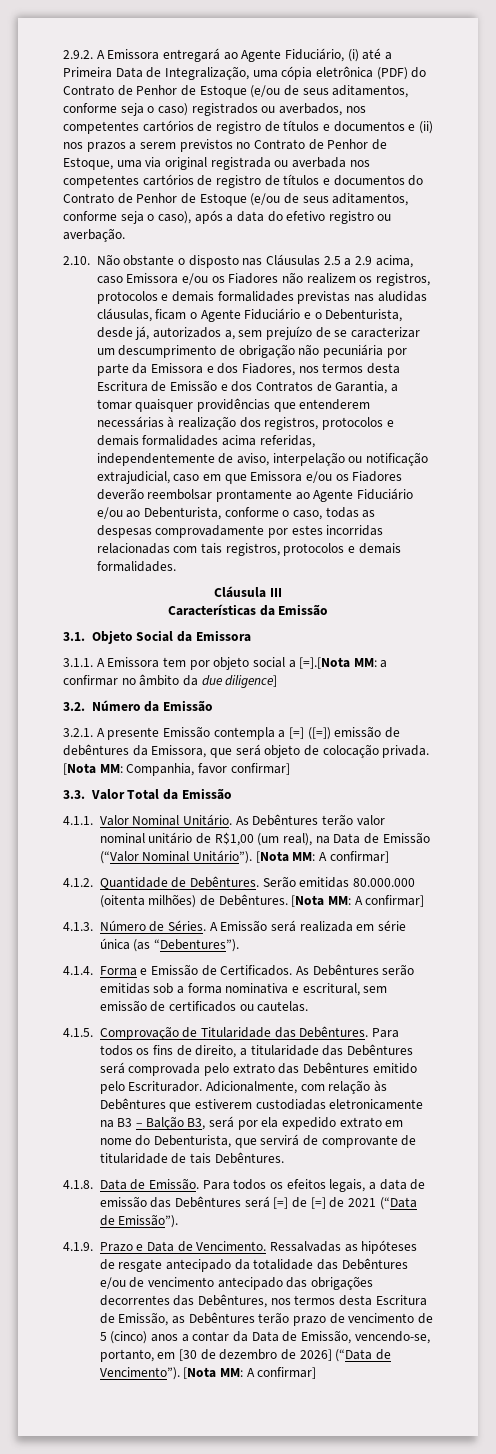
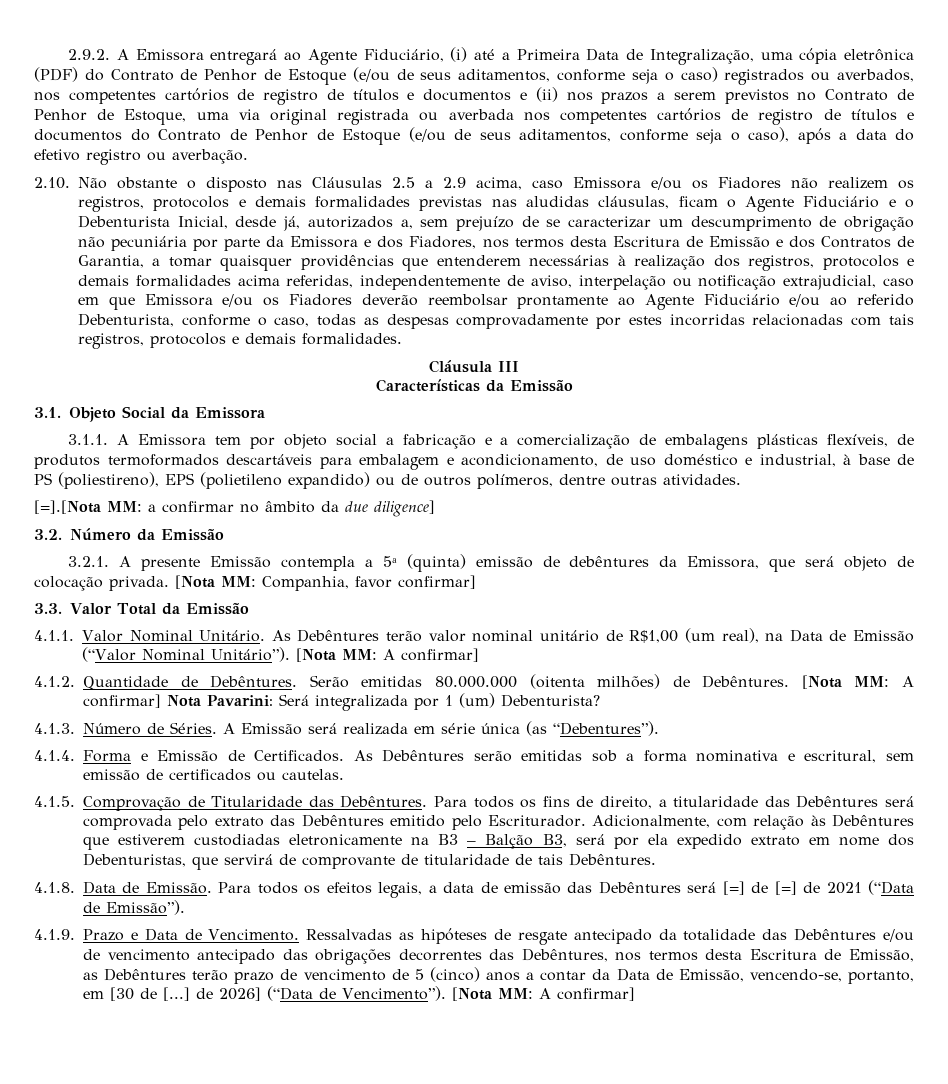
- 2.10. Não obstante o disposto nas Cláusulas 2.5 a 2.9 acima, caso Emissora e/ou os Fiadores não realizem os registros, protocolos e demais formalidades previstas nas aludidas cláusulas, ficam o Agente Fiduciário e o Debenturista, desde já, autorizados a, sem prejuízo de se caracterizar um descumprimento de obrigação não pecuniária por parte da Emissora e dos Fiadores, nos termos desta Escritura de Emissão e dos Contratos de Garantia, a tomar quaisquer providências que entenderem necessárias à realização dos registros, protocolos e demais formalidades acima referidas, independentemente de aviso, interpelação ou notificação extrajudicial, caso em que Emissora e/ou os Fiadores deverão reembolsar prontamente ao Agente Fiduciário e/ou ao Debenturista, conforme o caso, todas as despesas comprovadamente por estes incorridas relacionadas com tais registros, protocolos e demais formalidades.
+ 2.10. Não obstante o disposto nas Cláusulas 2.5 a 2.9 acima, caso Emissora e/ou os Fiadores não realizem os registros, protocolos e demais formalidades previstas nas aludidas cláusulas, ficam o Agente Fiduciário e o Debenturista Inicial, desde já, autorizados a, sem prejuízo de se caracterizar um descumprimento de obrigação não pecuniária por parte da Emissora e dos Fiadores, nos termos desta Escritura de Emissão e dos Contratos de Garantia, a tomar quaisquer providências que entenderem necessárias à realização dos registros, protocolos e demais formalidades acima referidas, independentemente de aviso, interpelação ou notificação extrajudicial, caso em que Emissora e/ou os Fiadores deverão reembolsar prontamente ao Agente Fiduciário e/ou ao referido Debenturista, conforme o caso, todas as despesas comprovadamente por estes incorridas relacionadas com tais registros, protocolos e demais formalidades.
- 3.1.1. A Emissora tem por objeto social a [=].[Nota MM: a confirmar no âmbito da due diligence]
+ 3.1.1. A Emissora tem por objeto social a fabricação e a comercialização de embalagens plásticas flexíveis, de produtos termoformados descartáveis para embalagem e acondicionamento, de uso doméstico e industrial, à base de PS (poliestireno), EPS (polietileno expandido) ou de outros polímeros, dentre outras atividades.
+ [=].[Nota MM: a confirmar no âmbito da due diligence]
- 3.2.1. A presente Emissão contempla a [=] ([=]) emissão de debêntures da Emissora, que será objeto de colocação privada.
+ 3.2.1. A presente Emissão contempla a 5ª (quinta) emissão de debêntures da Emissora, que será objeto de colocação privada.
- Serão emitidas 80.000.000 (oitenta milhões) de Debêntures. [Nota MM: A confirmar]
+ Serão emitidas 80.000.000 (oitenta milhões) de Debêntures. [Nota MM: A confirmar] Nota Pavarini: Será integralizada por 1 (um) Debenturista?
- Adicionalmente, com relação às Debêntures que estiverem custodiadas eletronicamente na B3 – Balção B3, será por ela expedido extrato em nome do Debenturista, que servirá de comprovante de titularidade de tais Debêntures.
+ Adicionalmente, com relação às Debêntures que estiverem custodiadas eletronicamente na B3 – Balção B3, será por ela expedido extrato em nome dos Debenturistas, que servirá de comprovante de titularidade de tais Debêntures.
- Ressalvadas as hipóteses de resgate antecipado da totalidade das Debêntures e/ou de vencimento antecipado das obrigações decorrentes das Debêntures, nos termos desta Escritura de Emissão, as Debêntures terão prazo de vencimento de 5 (cinco) anos a contar da Data de Emissão, vencendo-se, portanto, em [30 de dezembro de 2026] (“Data de Vencimento”).
+ Ressalvadas as hipóteses de resgate antecipado da totalidade das Debêntures e/ou de vencimento antecipado das obrigações decorrentes das Debêntures, nos termos desta Escritura de Emissão, as Debêntures terão prazo de vencimento de 5 (cinco) anos a contar da Data de Emissão, vencendo-se, portanto, em [30 de [...] de 2026] (“Data de Vencimento”).

